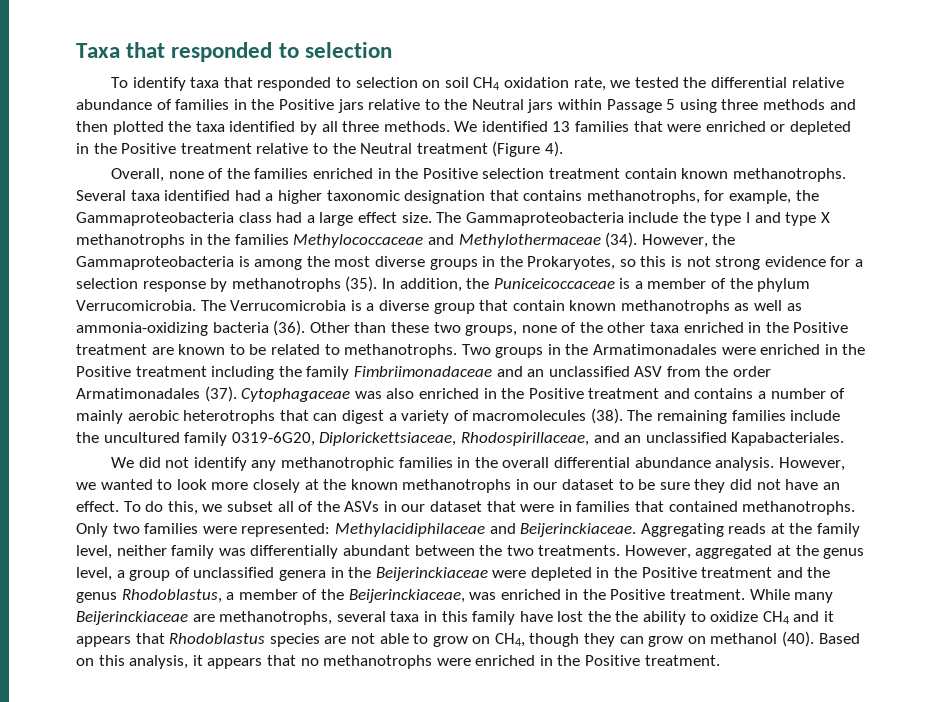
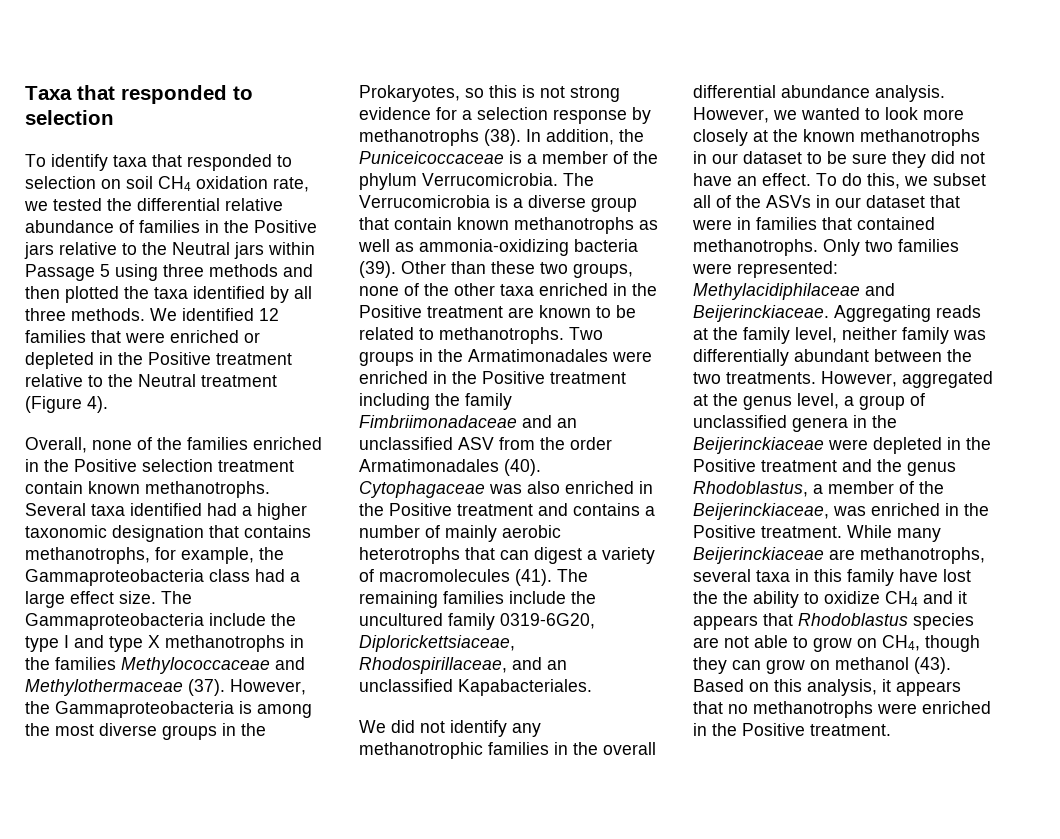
- We identified 13 families that were enriched or depleted in the Positive treatment relative to the Neutral treatment (Figure 4).
+ We identified 12 families that were enriched or depleted in the Positive treatment relative to the Neutral treatment (Figure 4).
- The Gammaproteobacteria include the type I and type X methanotrophs in the families Methylococcaceae and Methylothermaceae (34).
+ The Gammaproteobacteria include the type I and type X methanotrophs in the families Methylococcaceae and Methylothermaceae (37).
- However, the Gammaproteobacteria is among the most diverse groups in the Prokaryotes, so this is not strong evidence for a selection response by methanotrophs (35).
+ However, the Gammaproteobacteria is among the most diverse groups in the Prokaryotes, so this is not strong evidence for a selection response by methanotrophs (38).
- The Verrucomicrobia is a diverse group that contain known methanotrophs as well as ammonia-oxidizing bacteria (36).
+ The Verrucomicrobia is a diverse group that contain known methanotrophs as well as ammonia-oxidizing bacteria (39).
- Two groups in the Armatimonadales were enriched in the Positive treatment including the family Fimbriimonadaceae and an unclassified ASV from the order Armatimonadales (37).
+ Two groups in the Armatimonadales were enriched in the Positive treatment including the family Fimbriimonadaceae and an unclassified ASV from the order Armatimonadales (40).
- Cytophagaceae was also enriched in the Positive treatment and contains a number of mainly aerobic heterotrophs that can digest a variety of macromolecules (38).
+ Cytophagaceae was also enriched in the Positive treatment and contains a number of mainly aerobic heterotrophs that can digest a variety of macromolecules (41).
- While many Beijerinckiaceae are methanotrophs, several taxa in this family have lost the the ability to oxidize CH4 and it appears that Rhodoblastus species are not able to grow on CH4, though they can grow on methanol (40).
+ While many Beijerinckiaceae are methanotrophs, several taxa in this family have lost the the ability to oxidize CH4 and it appears that Rhodoblastus species are not able to grow on CH4, though they can grow on methanol (43).

